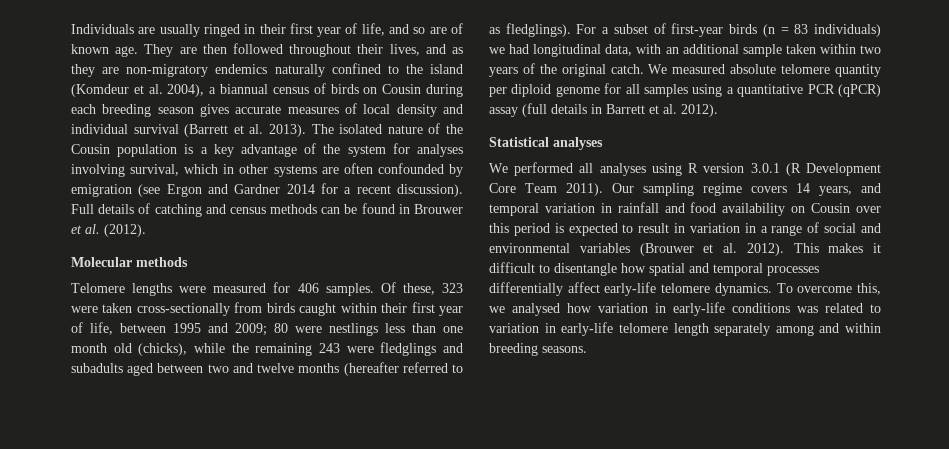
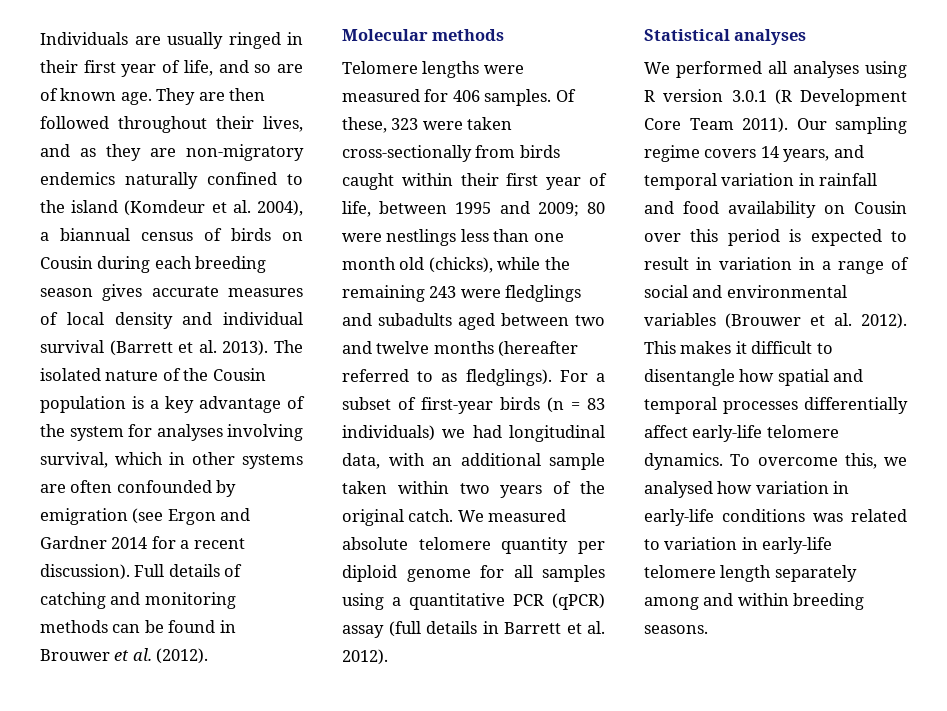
- Full details of catching and census methods can be found in Brouwer et al. (2012).
+ Full details of catching and monitoring methods can be found in Brouwer et al. (2012).

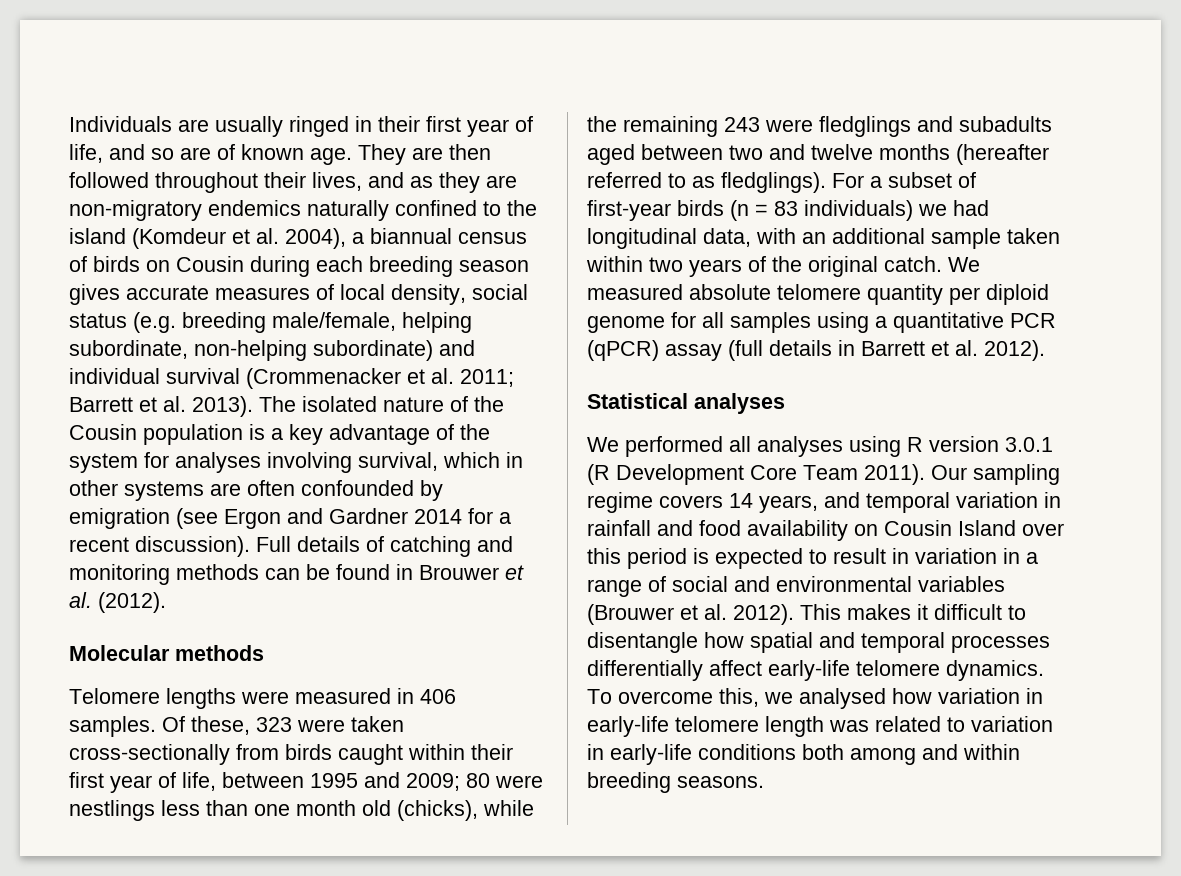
- They are then followed throughout their lives, and as they are non-migratory endemics naturally confined to the island (Komdeur et al. 2004), a biannual census of birds on Cousin during each breeding season gives accurate measures of local density and individual survival (Barrett et al. 2013).
+ They are then followed throughout their lives, and as they are non-migratory endemics naturally confined to the island (Komdeur et al. 2004), a biannual census of birds on Cousin during each breeding season gives accurate measures of local density, social status (e.g. breeding male/female, helping subordinate, non-helping subordinate) and individual survival (Crommenacker et al. 2011; Barrett et al. 2013).
- Telomere lengths were measured for 406 samples.
+ Telomere lengths were measured in 406 samples.
- Our sampling regime covers 14 years, and temporal variation in rainfall and food availability on Cousin over this period is expected to result in variation in a range of social and environmental variables (Brouwer et al. 2012).
+ Our sampling regime covers 14 years, and temporal variation in rainfall and food availability on Cousin Island over this period is expected to result in variation in a range of social and environmental variables (Brouwer et al. 2012).
- To overcome this, we analysed how variation in early-life conditions was related to variation in early-life telomere length separately among and within breeding seasons.
+ To overcome this, we analysed how variation in early-life telomere length was related to variation in early-life conditions both among and within breeding seasons.

